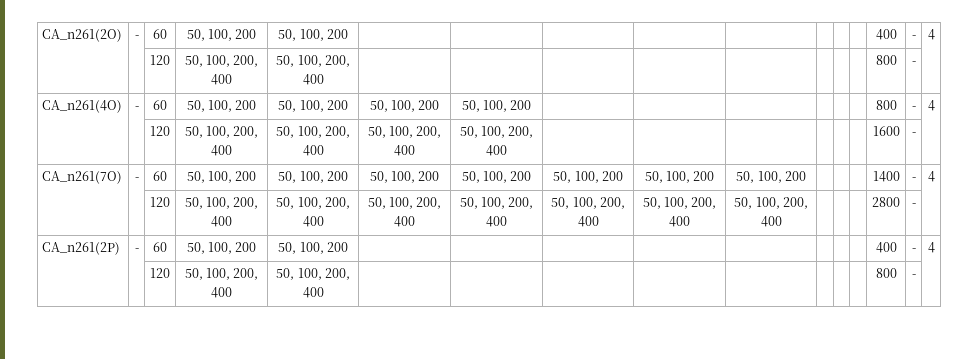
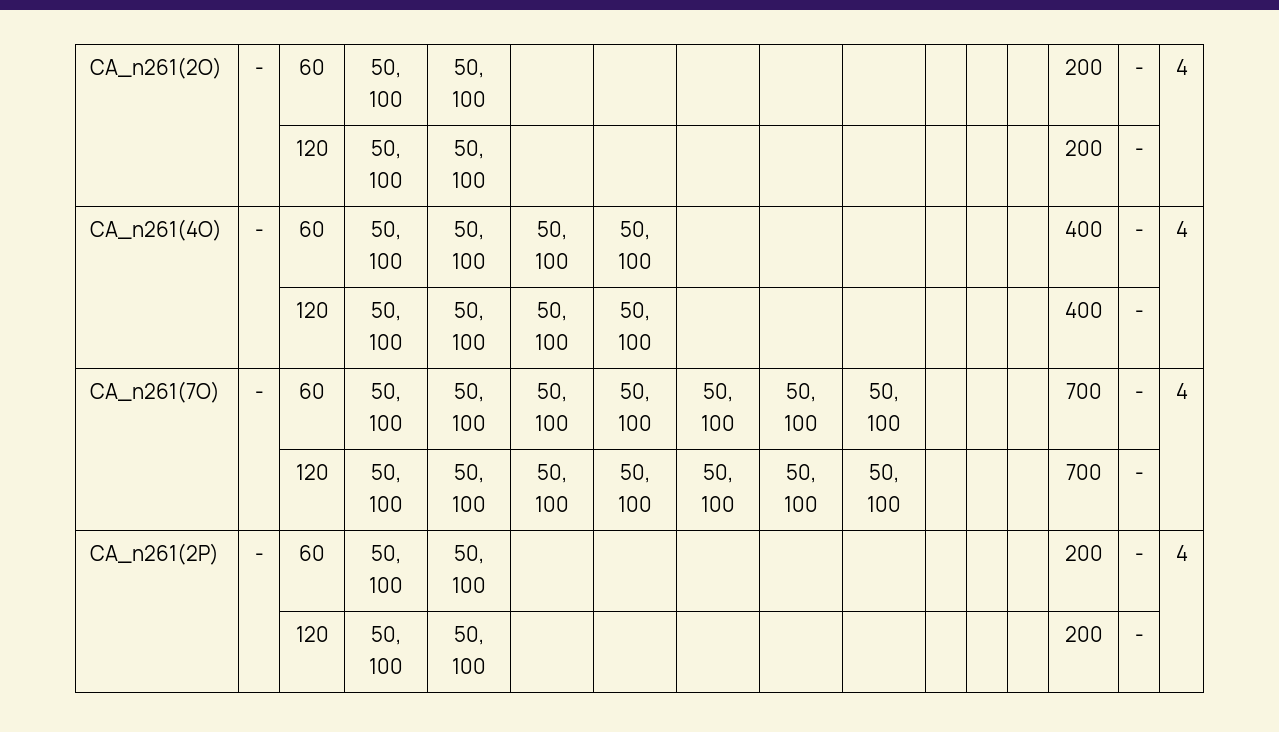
- CA_n261(2O) | - | 60 | 50, 100, 200 | 50, 100, 200 | | | | | | | | | 400 | - | 4
- | | 120 | 50, 100, 200, 400 | 50, 100, 200, 400 | | | | | | | | | 800 | - |
- CA_n261(4O) | - | 60 | 50, 100, 200 | 50, 100, 200 | 50, 100, 200 | 50, 100, 200 | | | | | | | 800 | - | 4
- | | 120 | 50, 100, 200, 400 | 50, 100, 200, 400 | 50, 100, 200, 400 | 50, 100, 200, 400 | | | | | | | 1600 | - |
+ CA_n261(2O) | - | 60 | 50, 100 | 50, 100 | | | | | | | | | 200 | - | 4
+ | | 120 | 50, 100 | 50, 100 | | | | | | | | | 200 | - |
+ CA_n261(4O) | - | 60 | 50, 100 | 50, 100 | 50, 100 | 50, 100 | | | | | | | 400 | - | 4
+ | | 120 | 50, 100 | 50, 100 | 50, 100 | 50, 100 | | | | | | | 400 | - |
- CA_n261(7O) | - | 60 | 50, 100, 200 | 50, 100, 200 | 50, 100, 200 | 50, 100, 200 | 50, 100, 200 | 50, 100, 200 | 50, 100, 200 | | | | 1400 | - | 4
- | | 120 | 50, 100, 200, 400 | 50, 100, 200, 400 | 50, 100, 200, 400 | 50, 100, 200, 400 | 50, 100, 200, 400 | 50, 100, 200, 400 | 50, 100, 200, 400 | | | | 2800 | - |
+ CA_n261(7O) | - | 60 | 50, 100 | 50, 100 | 50, 100 | 50, 100 | 50, 100 | 50, 100 | 50, 100 | | | | 700 | - | 4
+ | | 120 | 50, 100 | 50, 100 | 50, 100 | 50, 100 | 50, 100 | 50, 100 | 50, 100 | | | | 700 | - |
- CA_n261(2P) | - | 60 | 50, 100, 200 | 50, 100, 200 | | | | | | | | | 400 | - | 4
- | | 120 | 50, 100, 200, 400 | 50, 100, 200, 400 | | | | | | | | | 800 | - |
+ CA_n261(2P) | - | 60 | 50, 100 | 50, 100 | | | | | | | | | 200 | - | 4
+ | | 120 | 50, 100 | 50, 100 | | | | | | | | | 200 | - |

